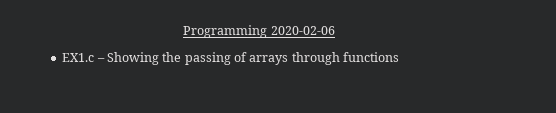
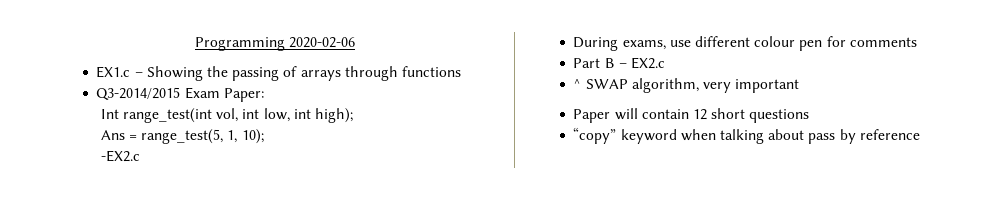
+ Q3-2014/2015 Exam Paper:
+ Int range_test(int vol, int low, int high);
+ Ans = range_test(5, 1, 10);
+ -EX2.c
+ During exams, use different colour pen for comments
+ Part B – EX2.c
+ ^ SWAP algorithm, very important
+ Paper will contain 12 short questions
+ “copy” keyword when talking about pass by reference

